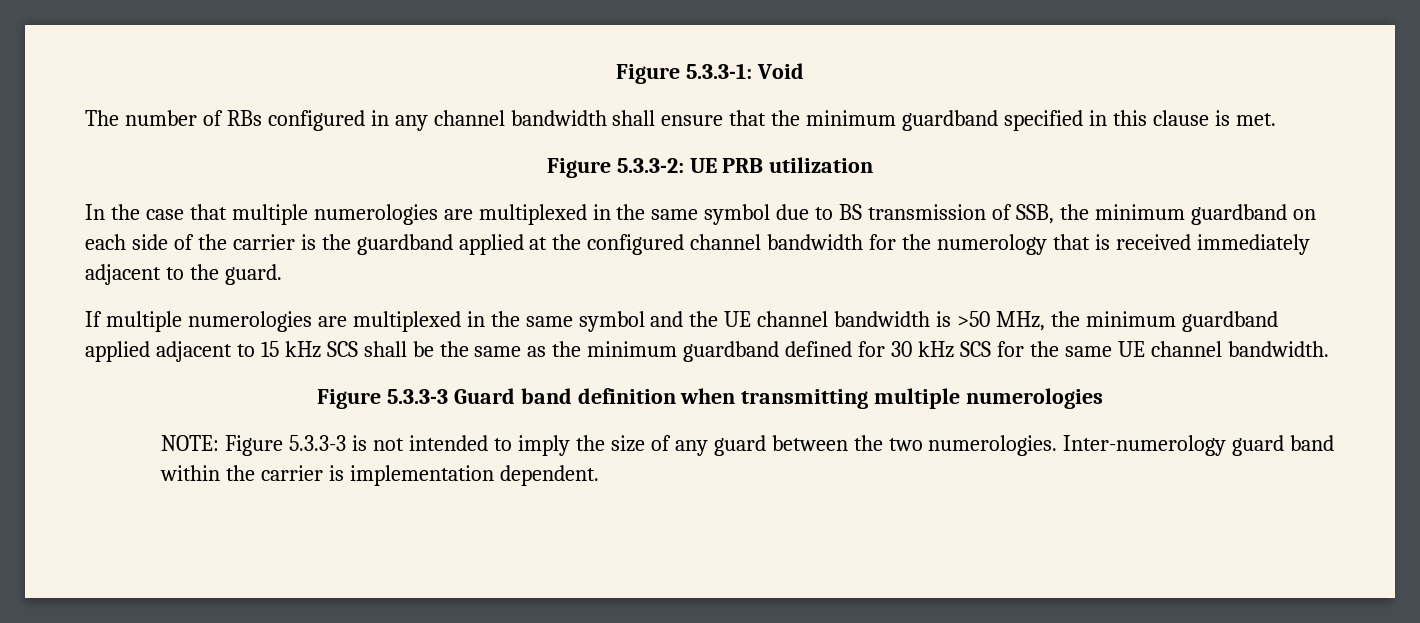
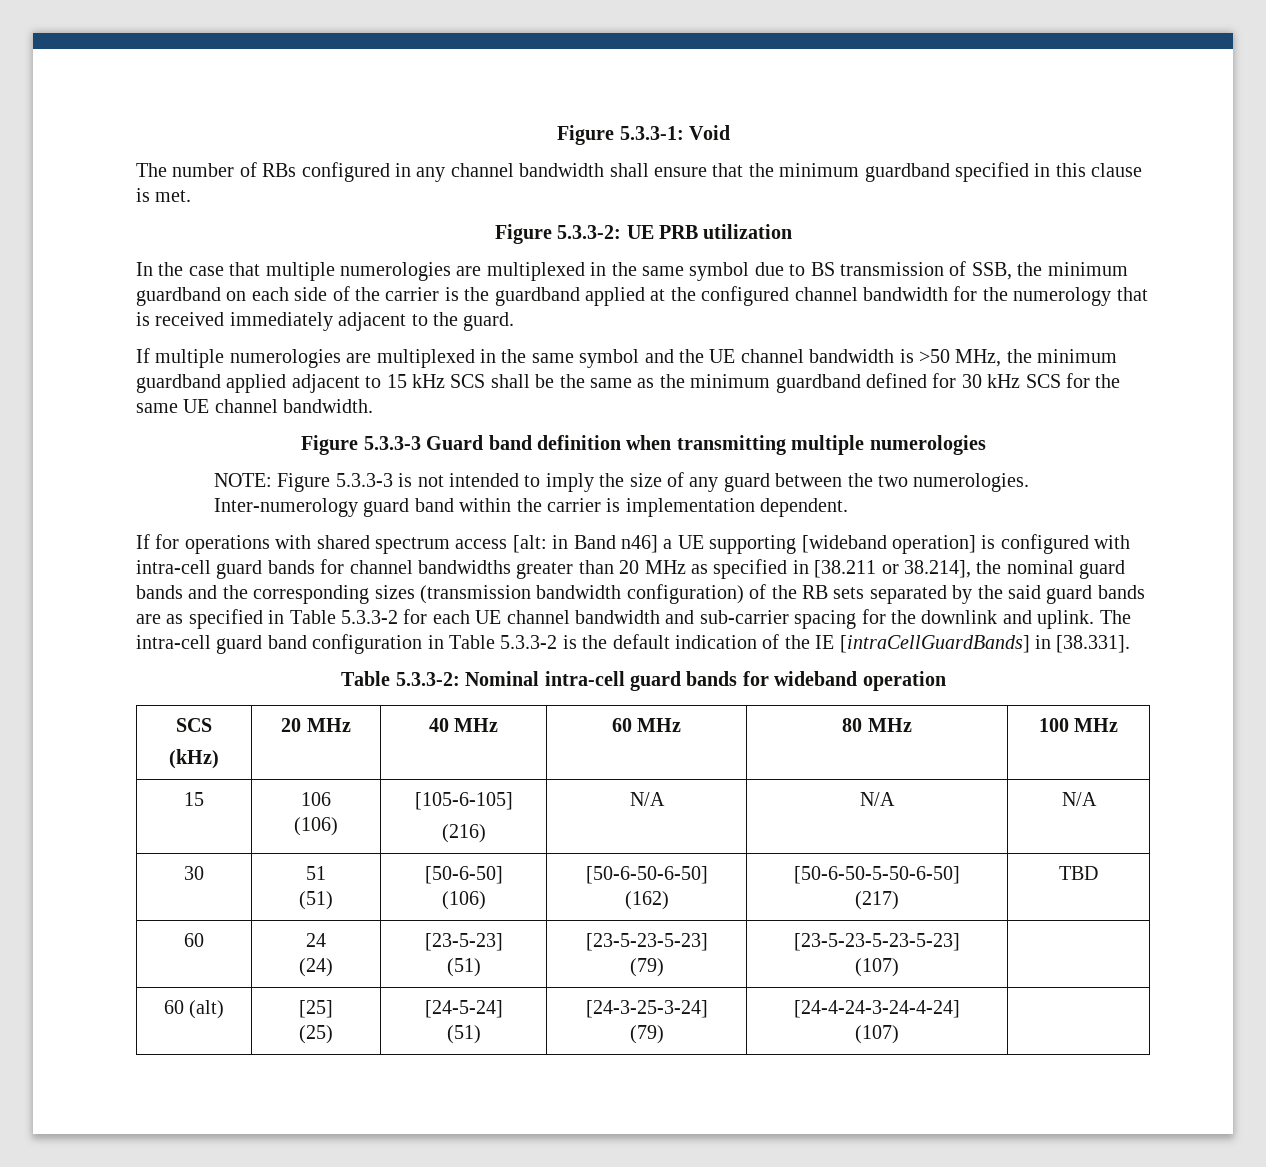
+ If for operations with shared spectrum access [alt: in Band n46] a UE supporting [wideband operation] is configured with intra-cell guard bands for channel bandwidths greater than 20 MHz as specified in [38.211 or 38.214], the nominal guard bands and the corresponding sizes (transmission bandwidth configuration) of the RB sets separated by the said guard bands are as specified in Table 5.3.3-2 for each UE channel bandwidth and sub-carrier spacing for the downlink and uplink. The intra-cell guard band configuration in Table 5.3.3-2 is the default indication of the IE [intraCellGuardBands] in [38.331].
+ Table 5.3.3-2: Nominal intra-cell guard bands for wideband operation
+ SCS
+ (kHz) | 20 MHz | 40 MHz | 60 MHz | 80 MHz | 100 MHz
+ 15 | 106
+ (106) | [105-6-105]
+ (216) | N/A | N/A | N/A
+ 30 | 51
+ (51) | [50-6-50]
+ (106) | [50-6-50-6-50]
+ (162) | [50-6-50-5-50-6-50]
+ (217) | TBD
+ 60 | 24
+ (24) | [23-5-23]
+ (51) | [23-5-23-5-23]
+ (79) | [23-5-23-5-23-5-23]
+ (107) |
+ 60 (alt) | [25]
+ (25) | [24-5-24]
+ (51) | [24-3-25-3-24]
+ (79) | [24-4-24-3-24-4-24]
+ (107) |

